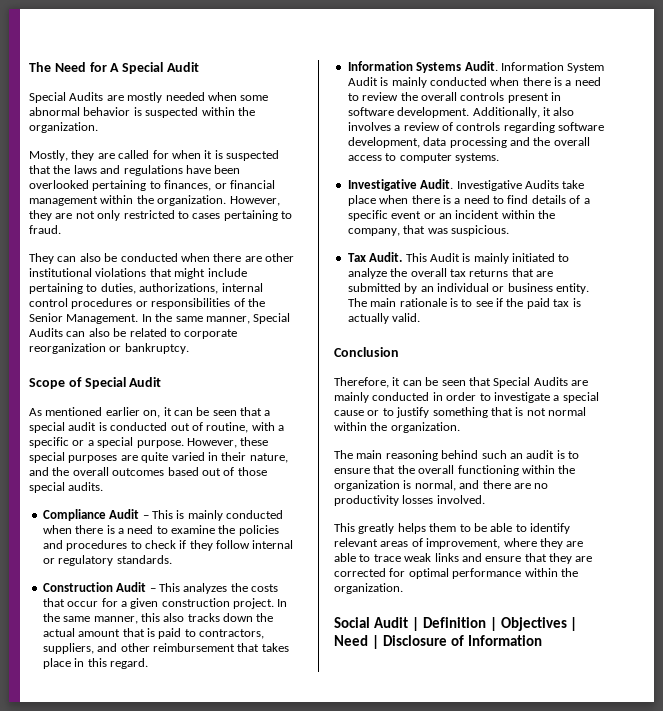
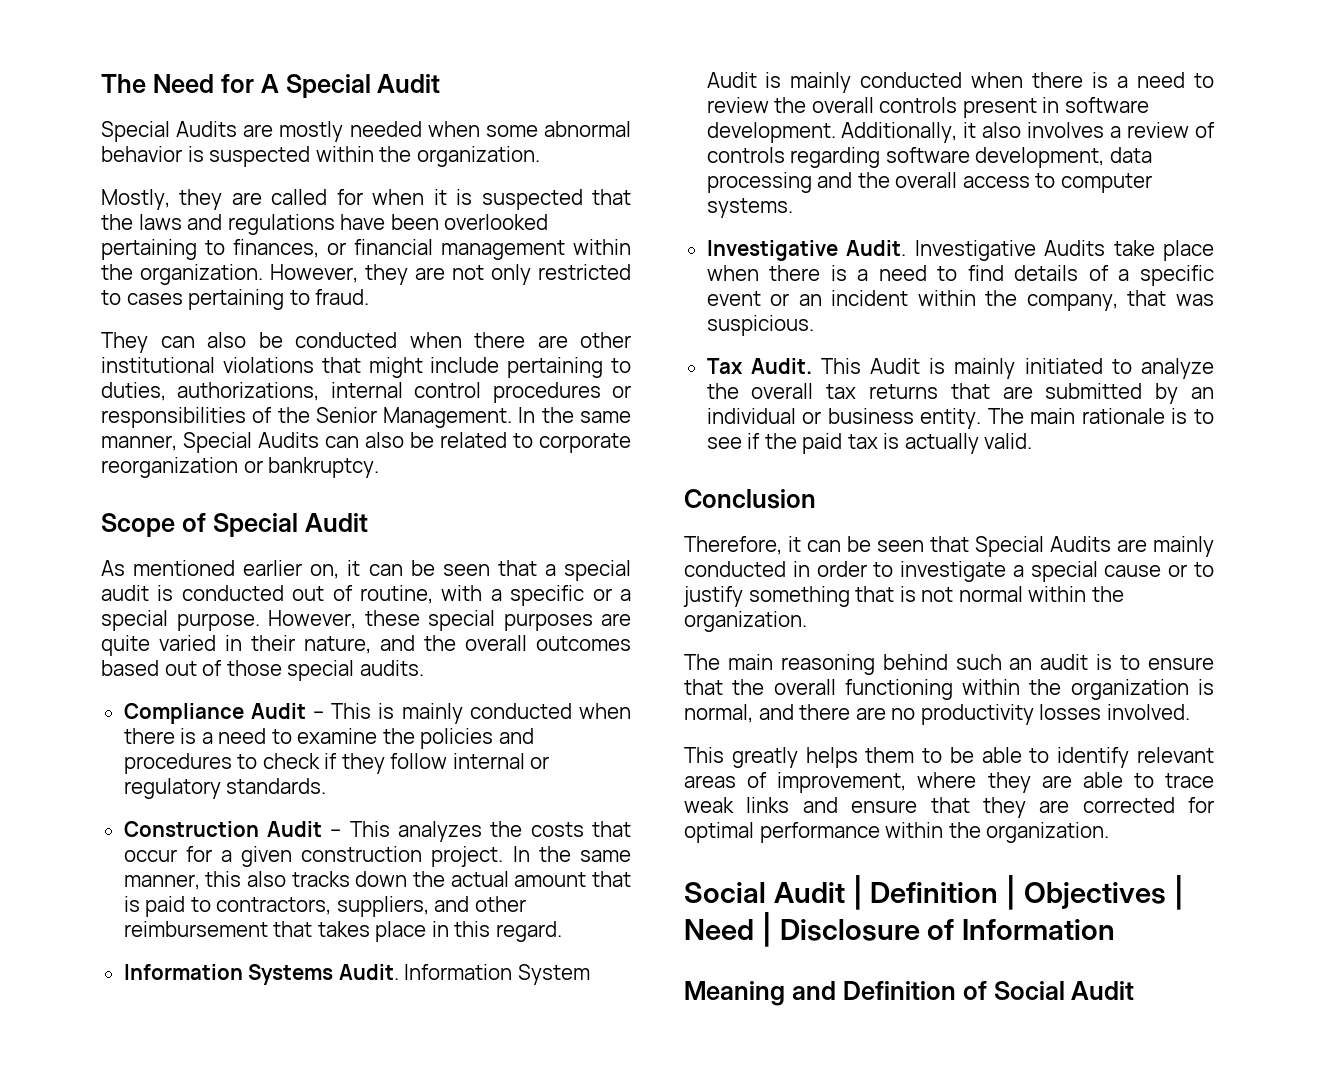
+ Meaning and Definition of Social Audit

